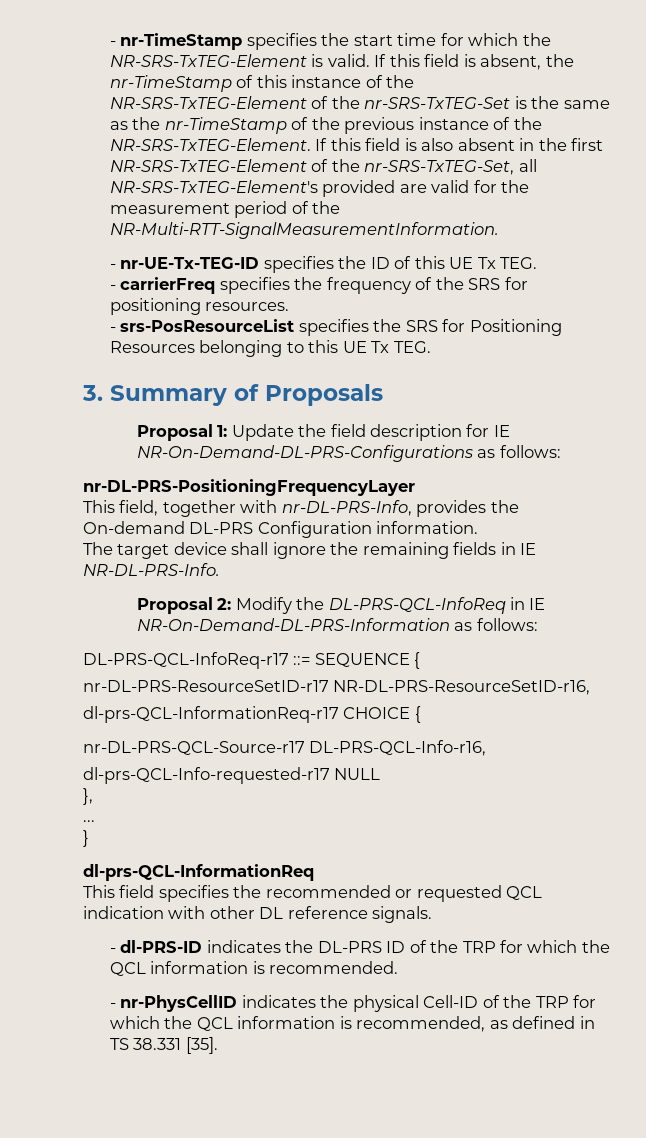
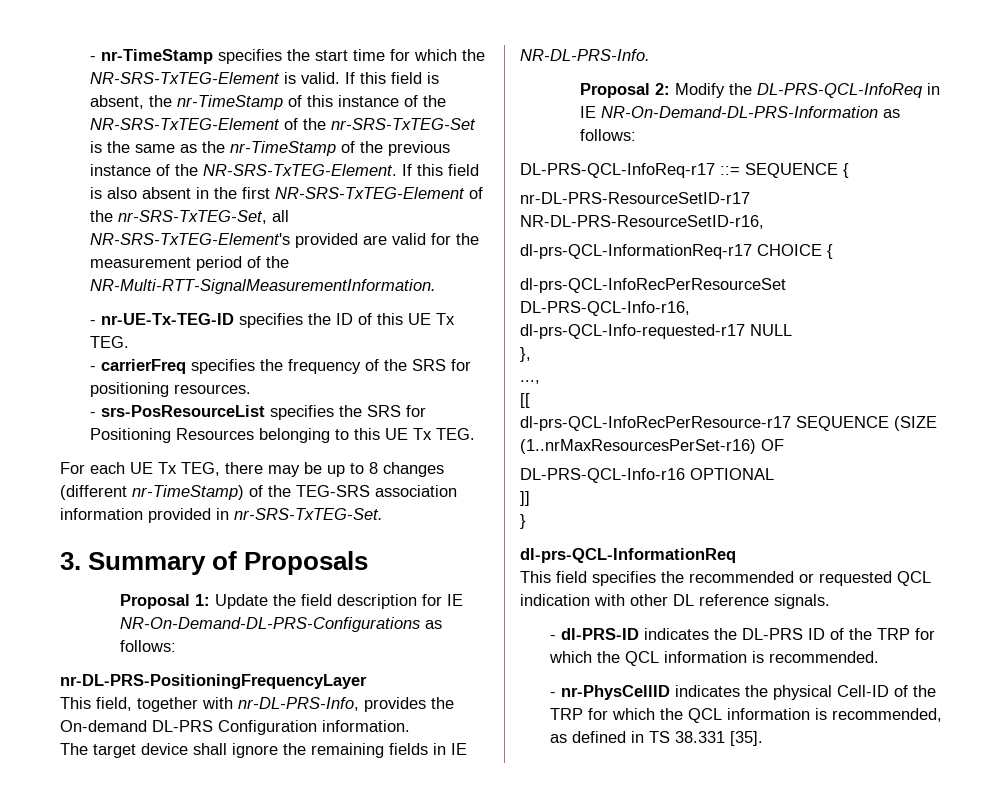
+ For each UE Tx TEG, there may be up to 8 changes (different nr-TimeStamp) of the TEG-SRS association information provided in nr-SRS-TxTEG-Set.
- nr-DL-PRS-QCL-Source-r17 DL-PRS-QCL-Info-r16,
+ dl-prs-QCL-InfoRecPerResourceSet DL-PRS-QCL-Info-r16,
- ...
+ ...,
+ [[
+ dl-prs-QCL-InfoRecPerResource-r17 SEQUENCE (SIZE (1..nrMaxResourcesPerSet-r16) OF
+ DL-PRS-QCL-Info-r16 OPTIONAL
+ ]]

